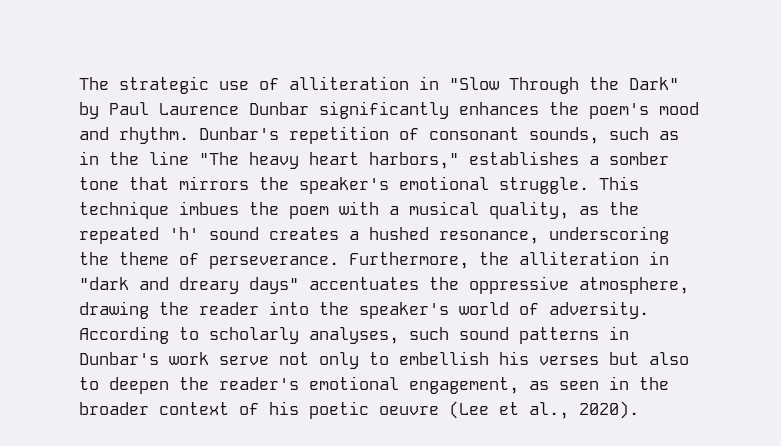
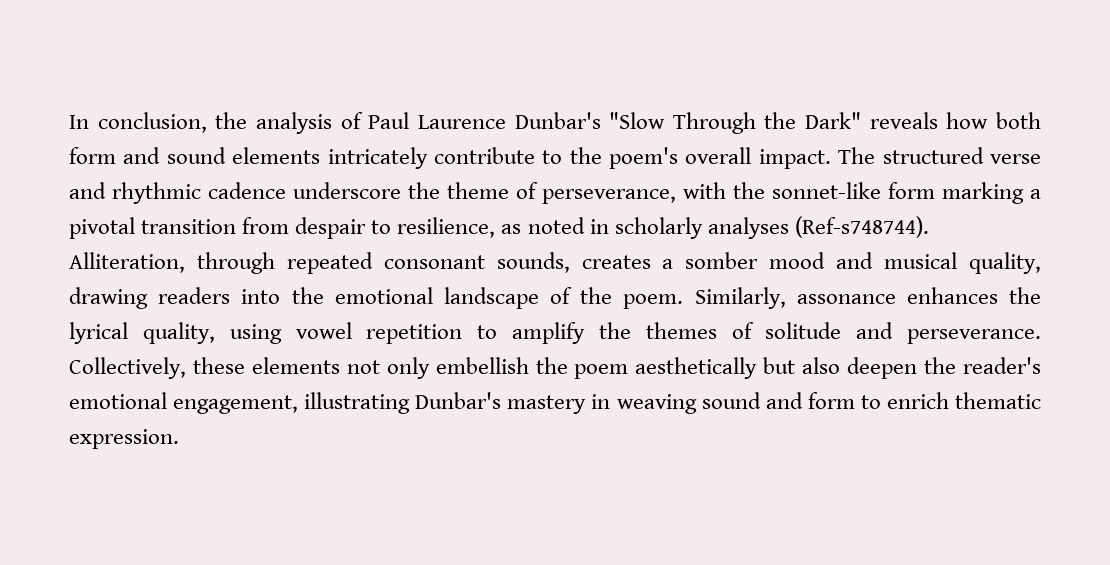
- The strategic use of alliteration in "Slow Through the Dark" by Paul Laurence Dunbar significantly enhances the poem's mood and rhythm. Dunbar's repetition of consonant sounds, such as in the line "The heavy heart harbors," establishes a somber tone that mirrors the speaker's emotional struggle. This technique imbues the poem with a musical quality, as the repeated 'h' sound creates a hushed resonance, underscoring the theme of perseverance. Furthermore, the alliteration in "dark and dreary days" accentuates the oppressive atmosphere, drawing the reader into the speaker's world of adversity. According to scholarly analyses, such sound patterns in Dunbar's work serve not only to embellish his verses but also to deepen the reader's emotional engagement, as seen in the broader context of his poetic oeuvre (Lee et al., 2020).
+ In conclusion, the analysis of Paul Laurence Dunbar's "Slow Through the Dark" reveals how both form and sound elements intricately contribute to the poem's overall impact. The structured verse and rhythmic cadence underscore the theme of perseverance, with the sonnet-like form marking a pivotal transition from despair to resilience, as noted in scholarly analyses (Ref-s748744). Alliteration, through repeated consonant sounds, creates a somber mood and musical quality, drawing readers into the emotional landscape of the poem. Similarly, assonance enhances the lyrical quality, using vowel repetition to amplify the themes of solitude and perseverance. Collectively, these elements not only embellish the poem aesthetically but also deepen the reader's emotional engagement, illustrating Dunbar's mastery in weaving sound and form to enrich thematic expression.

